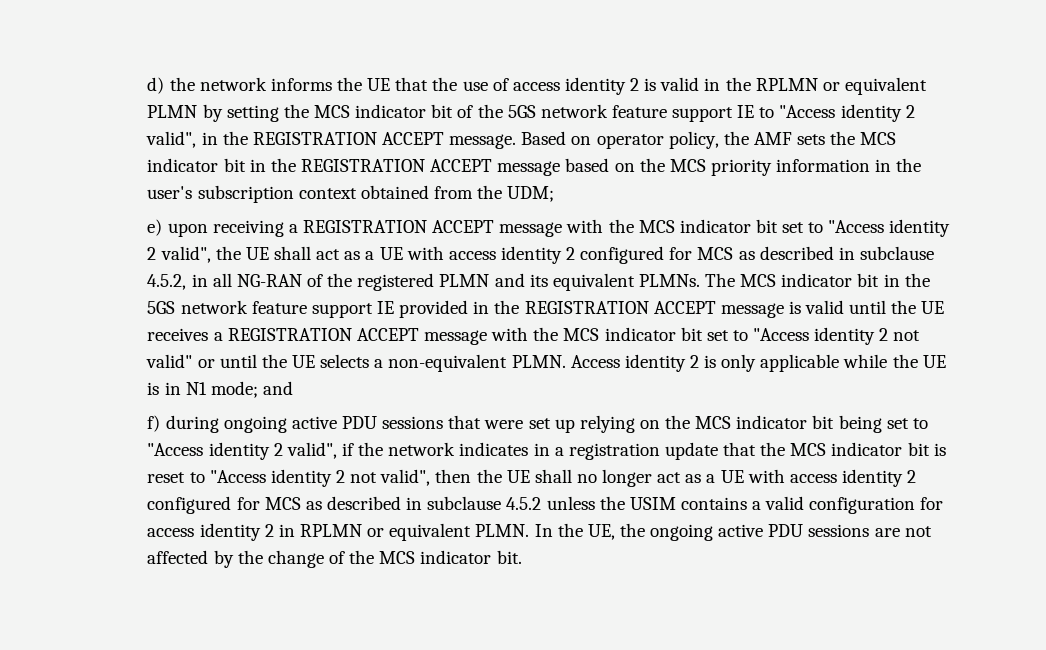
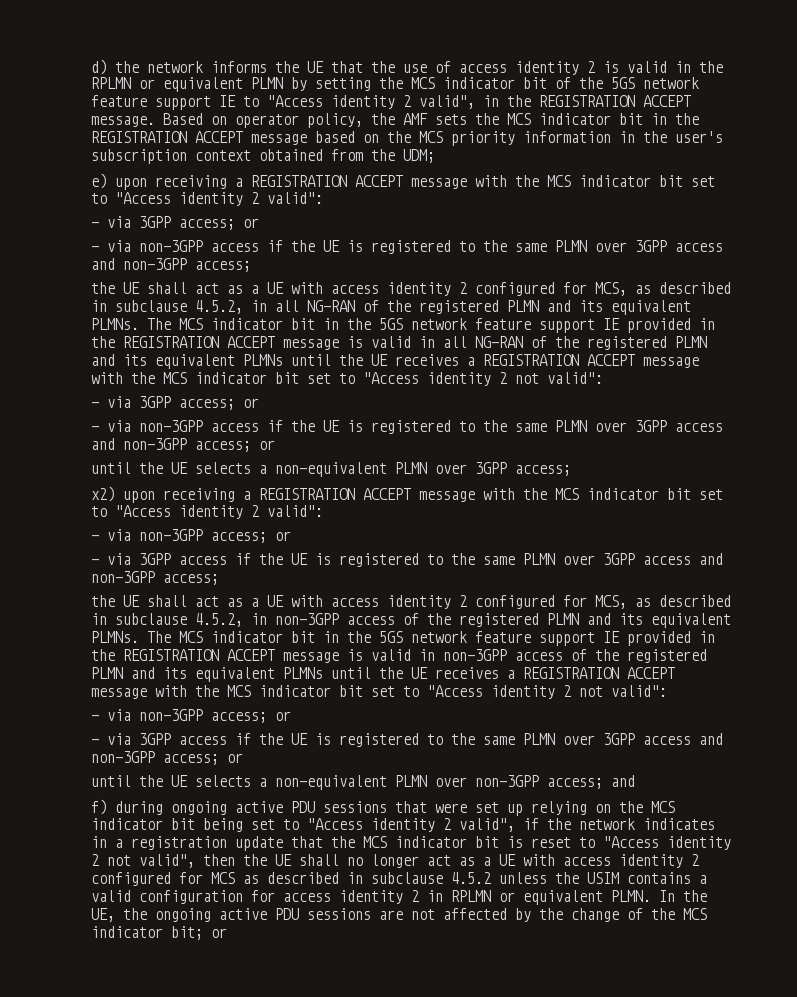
- e) upon receiving a REGISTRATION ACCEPT message with the MCS indicator bit set to "Access identity 2 valid", the UE shall act as a UE with access identity 2 configured for MCS as described in subclause 4.5.2, in all NG-RAN of the registered PLMN and its equivalent PLMNs.
+ e) upon receiving a REGISTRATION ACCEPT message with the MCS indicator bit set to "Access identity 2 valid":
+ - via 3GPP access; or
+ - via non-3GPP access if the UE is registered to the same PLMN over 3GPP access and non-3GPP access;
+ the UE shall act as a UE with access identity 2 configured for MCS, as described in subclause 4.5.2, in all NG-RAN of the registered PLMN and its equivalent PLMNs.
- The MCS indicator bit in the 5GS network feature support IE provided in the REGISTRATION ACCEPT message is valid until the UE receives a REGISTRATION ACCEPT message with the MCS indicator bit set to "Access identity 2 not valid" or until the UE selects a non-equivalent PLMN. Access identity 2 is only applicable while the UE is in N1 mode; and
+ The MCS indicator bit in the 5GS network feature support IE provided in the REGISTRATION ACCEPT message is valid in all NG-RAN of the registered PLMN and its equivalent PLMNs until the UE receives a REGISTRATION ACCEPT message with the MCS indicator bit set to "Access identity 2 not valid":
+ - via 3GPP access; or
+ - via non-3GPP access if the UE is registered to the same PLMN over 3GPP access and non-3GPP access; or
+ until the UE selects a non-equivalent PLMN over 3GPP access;
+ x2) upon receiving a REGISTRATION ACCEPT message with the MCS indicator bit set to "Access identity 2 valid":
+ - via non-3GPP access; or
+ - via 3GPP access if the UE is registered to the same PLMN over 3GPP access and non-3GPP access;
+ the UE shall act as a UE with access identity 2 configured for MCS, as described in subclause 4.5.2, in non-3GPP access of the registered PLMN and its equivalent PLMNs. The MCS indicator bit in the 5GS network feature support IE provided in the REGISTRATION ACCEPT message is valid in non-3GPP access of the registered PLMN and its equivalent PLMNs until the UE receives a REGISTRATION ACCEPT message with the MCS indicator bit set to "Access identity 2 not valid":
+ - via non-3GPP access; or
+ - via 3GPP access if the UE is registered to the same PLMN over 3GPP access and non-3GPP access; or
+ until the UE selects a non-equivalent PLMN over non-3GPP access; and
- In the UE, the ongoing active PDU sessions are not affected by the change of the MCS indicator bit.
+ In the UE, the ongoing active PDU sessions are not affected by the change of the MCS indicator bit; or

